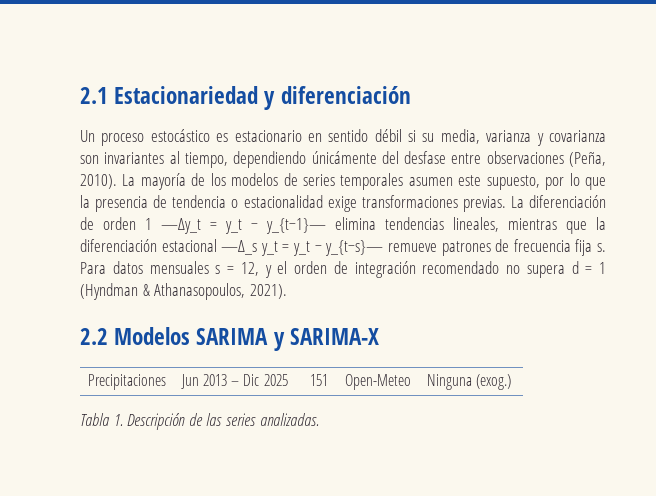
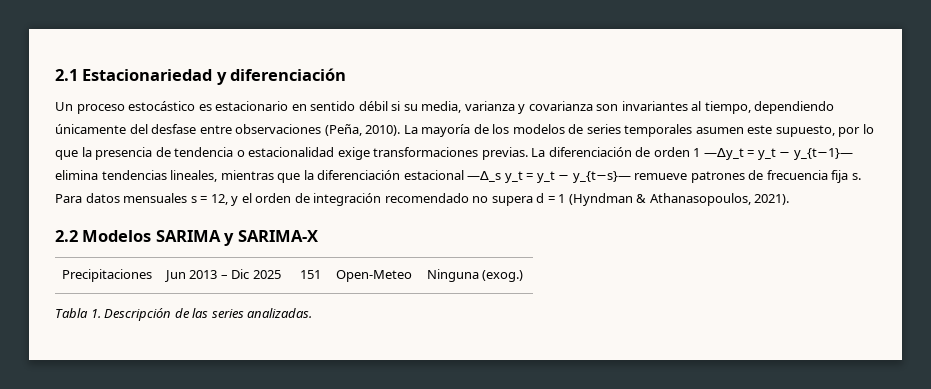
- Un proceso estocástico es estacionario en sentido débil si su media, varianza y covarianza son invariantes al tiempo, dependiendo únicámente del desfase entre observaciones (Peña, 2010).
+ Un proceso estocástico es estacionario en sentido débil si su media, varianza y covarianza son invariantes al tiempo, dependiendo únicamente del desfase entre observaciones (Peña, 2010).

